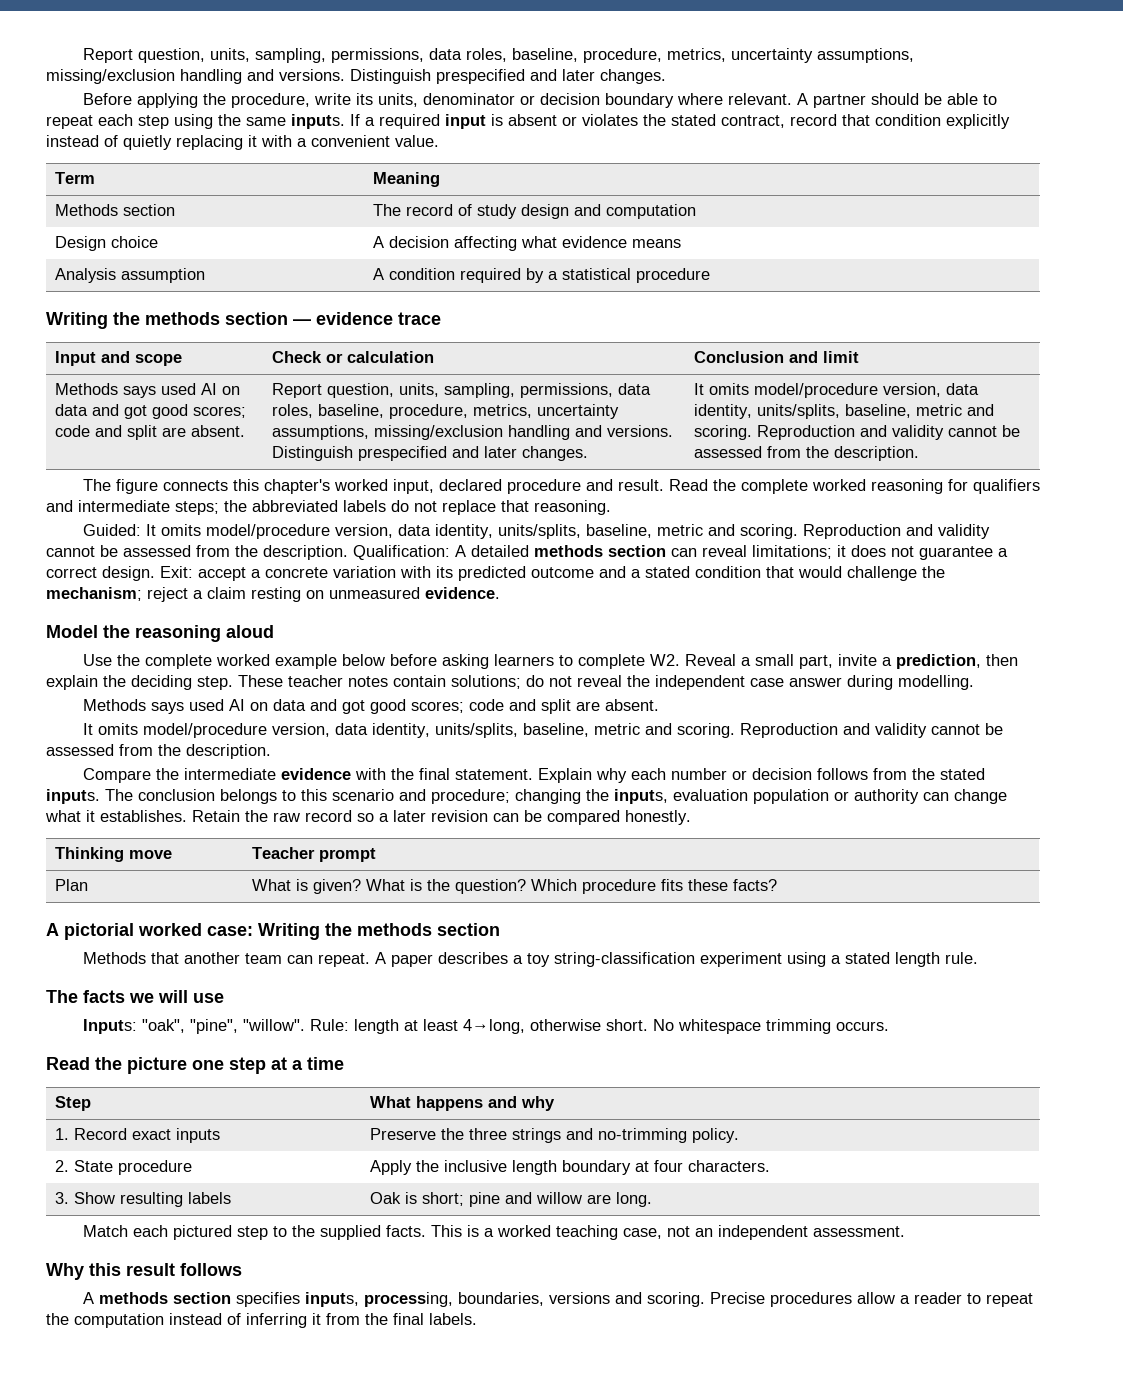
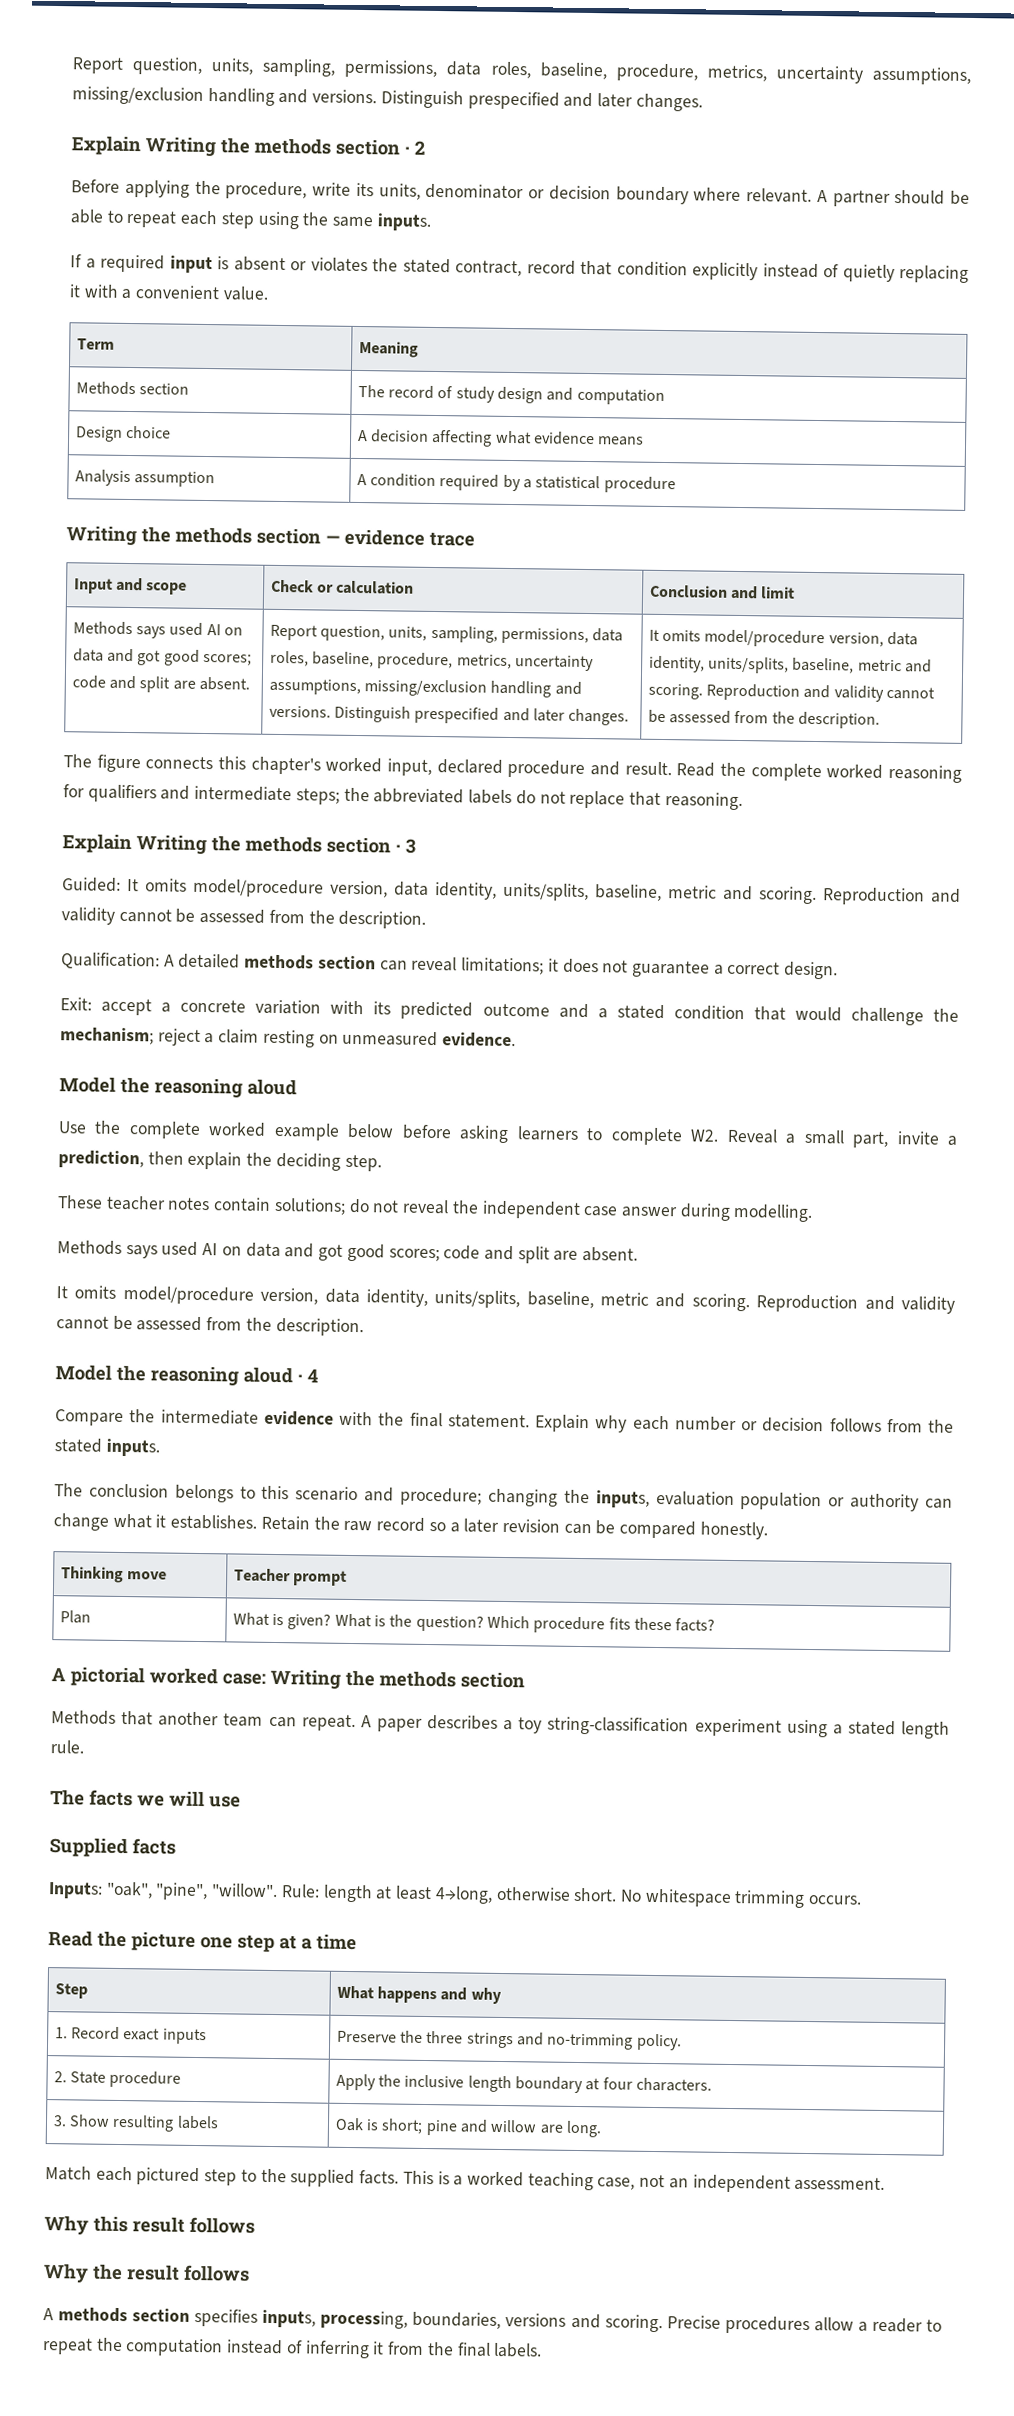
+ Explain Writing the methods section · 2
- A partner should be able to repeat each step using the same inputs. If a required input is absent or violates the stated contract, record that condition explicitly instead of quietly replacing it with a convenient value.
+ A partner should be able to repeat each step using the same inputs.
+ If a required input is absent or violates the stated contract, record that condition explicitly instead of quietly replacing it with a convenient value.
+ Explain Writing the methods section · 3
- Guided: It omits model/procedure version, data identity, units/splits, baseline, metric and scoring. Reproduction and validity cannot be assessed from the description. Qualification:
+ Guided: It omits model/procedure version, data identity, units/splits, baseline, metric and scoring. Reproduction and validity cannot be assessed from the description.
+ Qualification:
- it does not guarantee a correct design. Exit:
+ it does not guarantee a correct design.
+ Exit:
- Use the complete worked example below before asking learners to complete W2. Reveal a small part, invite a prediction, then explain the deciding step. These teacher notes contain solutions; do not reveal the independent case answer during modelling.
+ Use the complete worked example below before asking learners to complete W2. Reveal a small part, invite a prediction, then explain the deciding step.
+ These teacher notes contain solutions; do not reveal the independent case answer during modelling.
+ Model the reasoning aloud · 4
- Explain why each number or decision follows from the stated inputs. The conclusion belongs to this scenario and procedure; changing the inputs, evaluation population or authority can change what it establishes.
+ Explain why each number or decision follows from the stated inputs.
+ The conclusion belongs to this scenario and procedure; changing the inputs, evaluation population or authority can change what it establishes.
+ Supplied facts
+ Why the result follows

